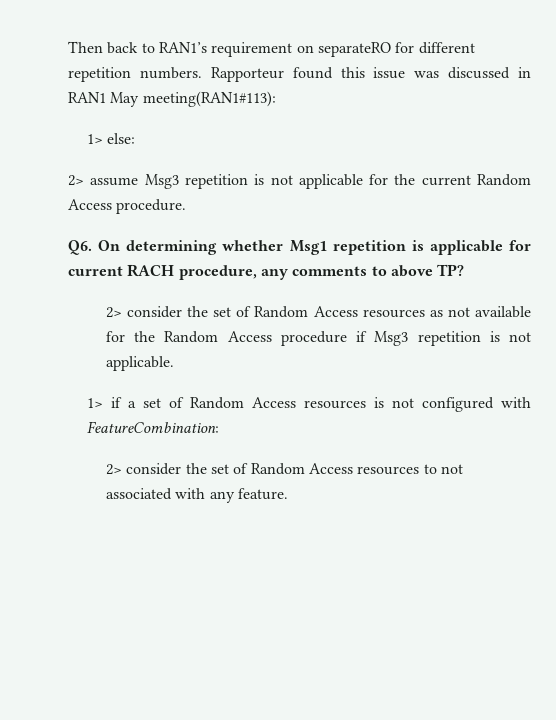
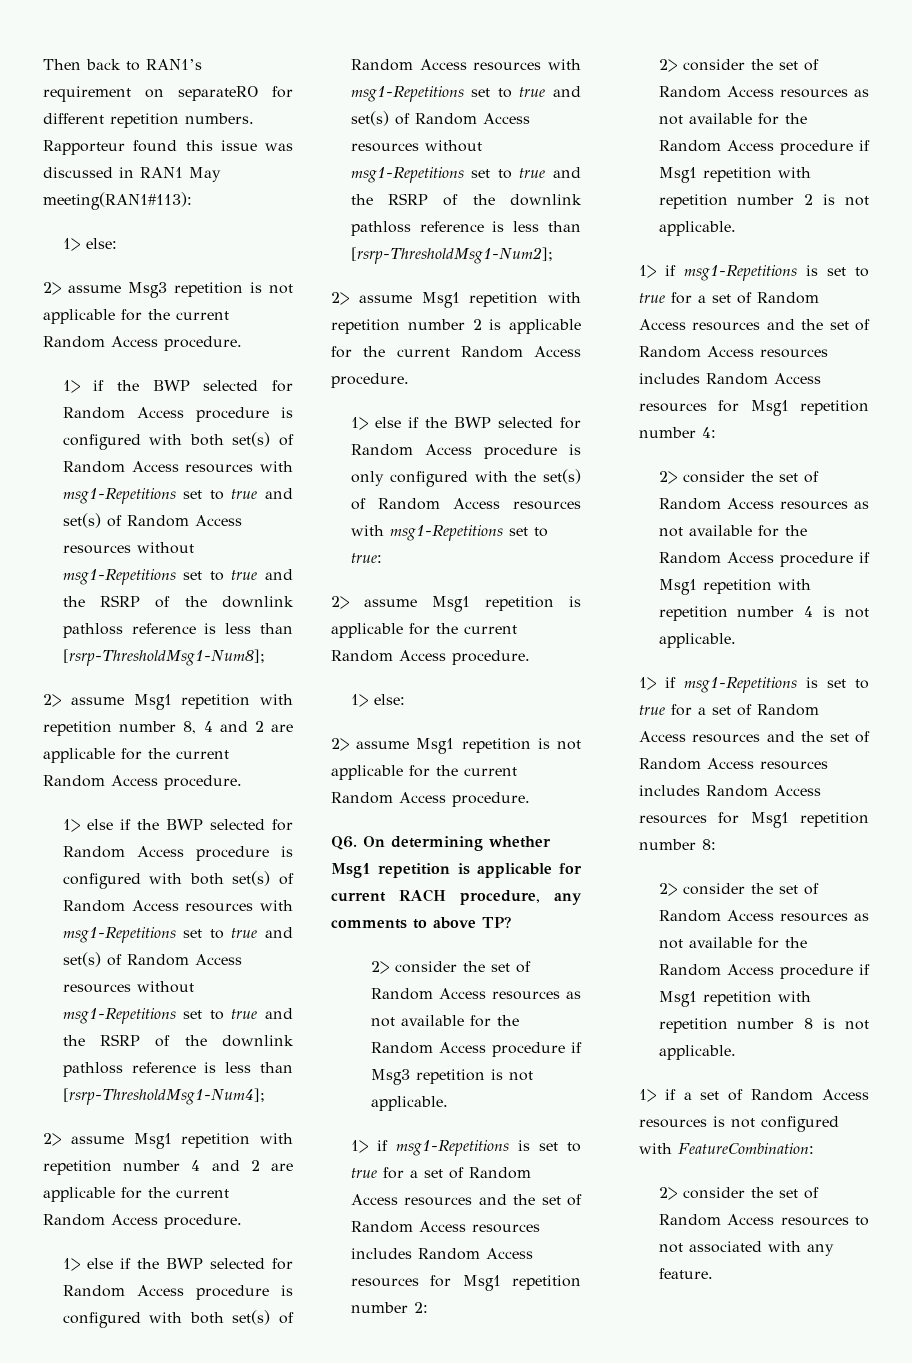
+ 1> if the BWP selected for Random Access procedure is configured with both set(s) of Random Access resources with msg1-Repetitions set to true and set(s) of Random Access resources without msg1-Repetitions set to true and the RSRP of the downlink pathloss reference is less than [rsrp-ThresholdMsg1-Num8];
+ 2> assume Msg1 repetition with repetition number 8, 4 and 2 are applicable for the current Random Access procedure.
+ 1> else if the BWP selected for Random Access procedure is configured with both set(s) of Random Access resources with msg1-Repetitions set to true and set(s) of Random Access resources without msg1-Repetitions set to true and the RSRP of the downlink pathloss reference is less than [rsrp-ThresholdMsg1-Num4];
+ 2> assume Msg1 repetition with repetition number 4 and 2 are applicable for the current Random Access procedure.
+ 1> else if the BWP selected for Random Access procedure is configured with both set(s) of Random Access resources with msg1-Repetitions set to true and set(s) of Random Access resources without msg1-Repetitions set to true and the RSRP of the downlink pathloss reference is less than [rsrp-ThresholdMsg1-Num2];
+ 2> assume Msg1 repetition with repetition number 2 is applicable for the current Random Access procedure.
+ 1> else if the BWP selected for Random Access procedure is only configured with the set(s) of Random Access resources with msg1-Repetitions set to true:
+ 2> assume Msg1 repetition is applicable for the current Random Access procedure.
+ 1> else:
+ 2> assume Msg1 repetition is not applicable for the current Random Access procedure.
+ 1> if msg1-Repetitions is set to true for a set of Random Access resources and the set of Random Access resources includes Random Access resources for Msg1 repetition number 2:
+ 2> consider the set of Random Access resources as not available for the Random Access procedure if Msg1 repetition with repetition number 2 is not applicable.
+ 1> if msg1-Repetitions is set to true for a set of Random Access resources and the set of Random Access resources includes Random Access resources for Msg1 repetition number 4:
+ 2> consider the set of Random Access resources as not available for the Random Access procedure if Msg1 repetition with repetition number 4 is not applicable.
+ 1> if msg1-Repetitions is set to true for a set of Random Access resources and the set of Random Access resources includes Random Access resources for Msg1 repetition number 8:
+ 2> consider the set of Random Access resources as not available for the Random Access procedure if Msg1 repetition with repetition number 8 is not applicable.

